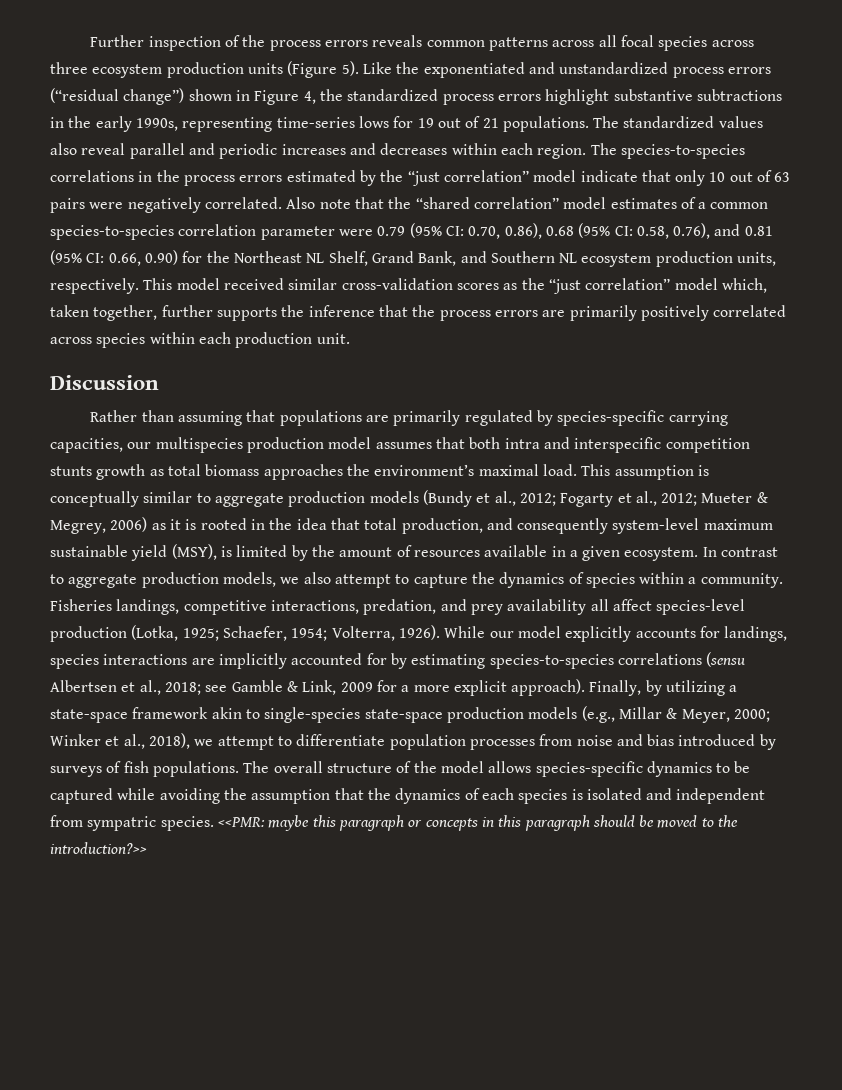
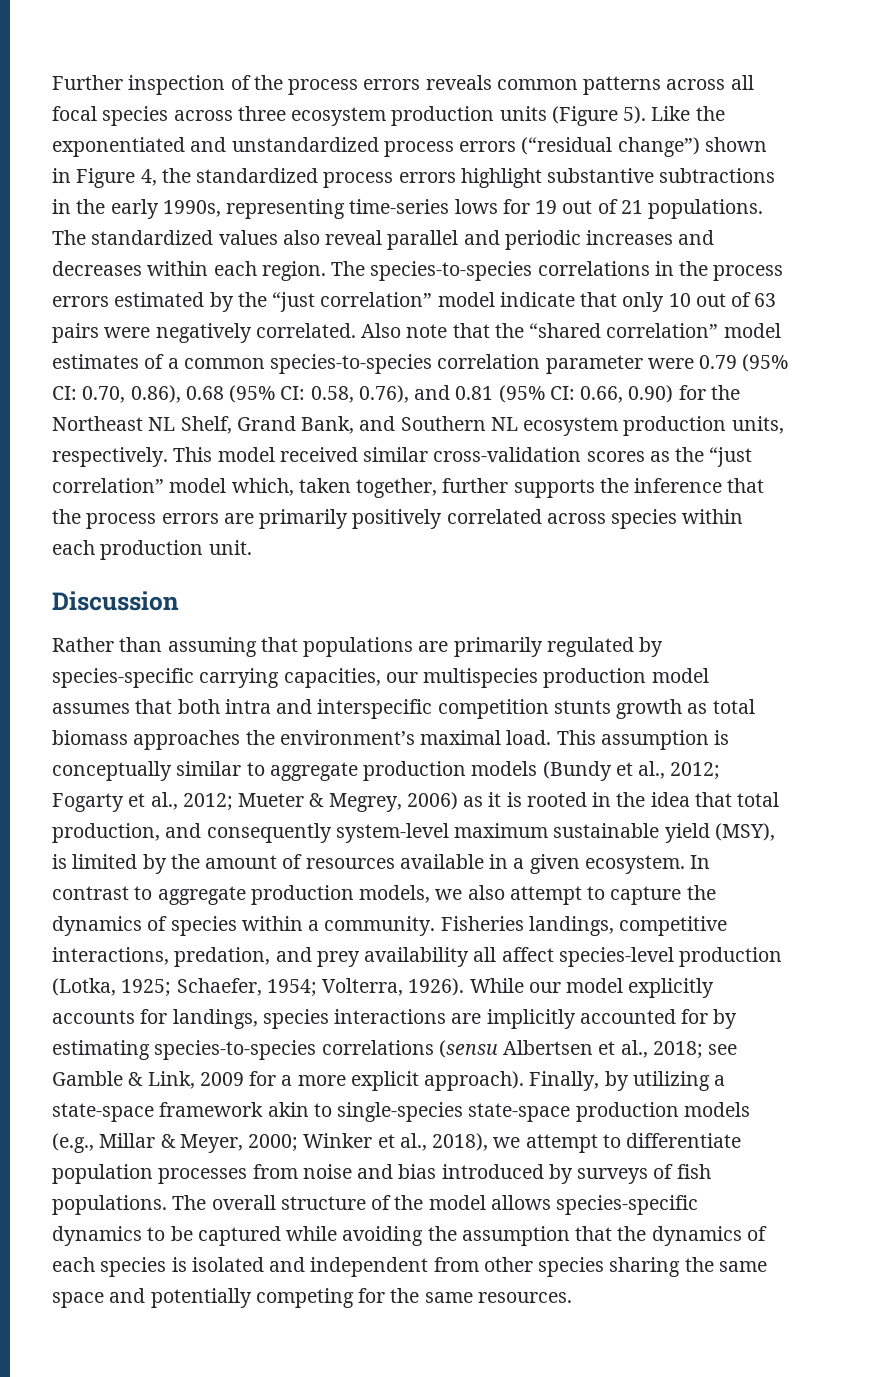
- The overall structure of the model allows species-specific dynamics to be captured while avoiding the assumption that the dynamics of each species is isolated and independent from sympatric species. <<PMR: maybe this paragraph or concepts in this paragraph should be moved to the introduction?>>
+ The overall structure of the model allows species-specific dynamics to be captured while avoiding the assumption that the dynamics of each species is isolated and independent from other species sharing the same space and potentially competing for the same resources.

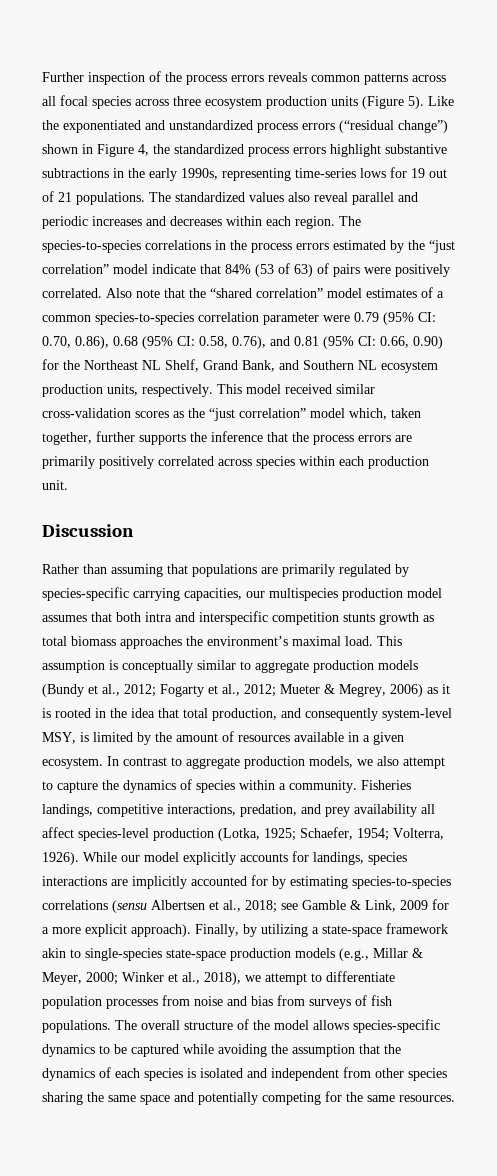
- The species-to-species correlations in the process errors estimated by the “just correlation” model indicate that only 10 out of 63 pairs were negatively correlated.
+ The species-to-species correlations in the process errors estimated by the “just correlation” model indicate that 84% (53 of 63) of pairs were positively correlated.
- This assumption is conceptually similar to aggregate production models (Bundy et al., 2012; Fogarty et al., 2012; Mueter & Megrey, 2006) as it is rooted in the idea that total production, and consequently system-level maximum sustainable yield (MSY), is limited by the amount of resources available in a given ecosystem.
+ This assumption is conceptually similar to aggregate production models (Bundy et al., 2012; Fogarty et al., 2012; Mueter & Megrey, 2006) as it is rooted in the idea that total production, and consequently system-level MSY, is limited by the amount of resources available in a given ecosystem.
- Finally, by utilizing a state-space framework akin to single-species state-space production models (e.g., Millar & Meyer, 2000; Winker et al., 2018), we attempt to differentiate population processes from noise and bias introduced by surveys of fish populations.
+ Finally, by utilizing a state-space framework akin to single-species state-space production models (e.g., Millar & Meyer, 2000; Winker et al., 2018), we attempt to differentiate population processes from noise and bias from surveys of fish populations.

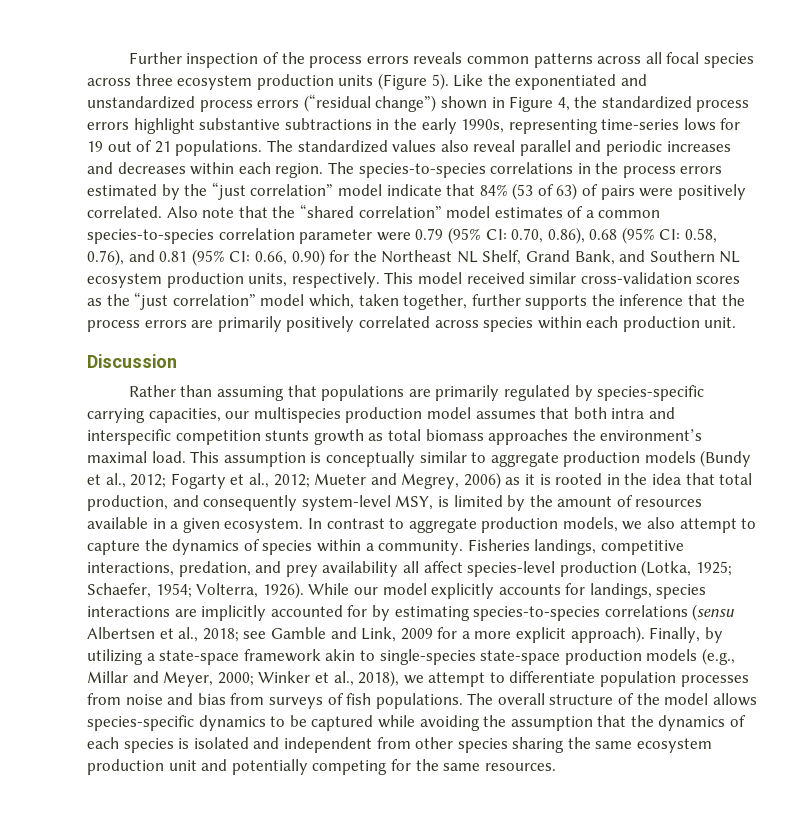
- This assumption is conceptually similar to aggregate production models (Bundy et al., 2012; Fogarty et al., 2012; Mueter & Megrey, 2006) as it is rooted in the idea that total production, and consequently system-level MSY, is limited by the amount of resources available in a given ecosystem.
+ This assumption is conceptually similar to aggregate production models (Bundy et al., 2012; Fogarty et al., 2012; Mueter and Megrey, 2006) as it is rooted in the idea that total production, and consequently system-level MSY, is limited by the amount of resources available in a given ecosystem.
- While our model explicitly accounts for landings, species interactions are implicitly accounted for by estimating species-to-species correlations (sensu Albertsen et al., 2018; see Gamble & Link, 2009 for a more explicit approach).
+ While our model explicitly accounts for landings, species interactions are implicitly accounted for by estimating species-to-species correlations (sensu Albertsen et al., 2018; see Gamble and Link, 2009 for a more explicit approach).
- Finally, by utilizing a state-space framework akin to single-species state-space production models (e.g., Millar & Meyer, 2000; Winker et al., 2018), we attempt to differentiate population processes from noise and bias from surveys of fish populations.
+ Finally, by utilizing a state-space framework akin to single-species state-space production models (e.g., Millar and Meyer, 2000; Winker et al., 2018), we attempt to differentiate population processes from noise and bias from surveys of fish populations.
- The overall structure of the model allows species-specific dynamics to be captured while avoiding the assumption that the dynamics of each species is isolated and independent from other species sharing the same space and potentially competing for the same resources.
+ The overall structure of the model allows species-specific dynamics to be captured while avoiding the assumption that the dynamics of each species is isolated and independent from other species sharing the same ecosystem production unit and potentially competing for the same resources.

